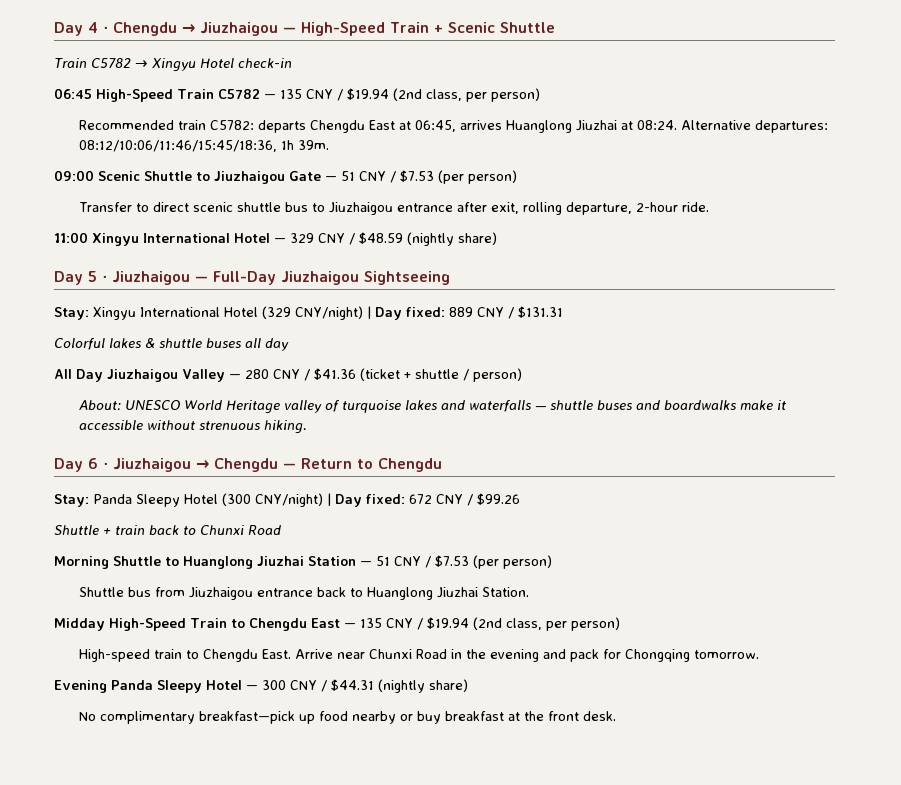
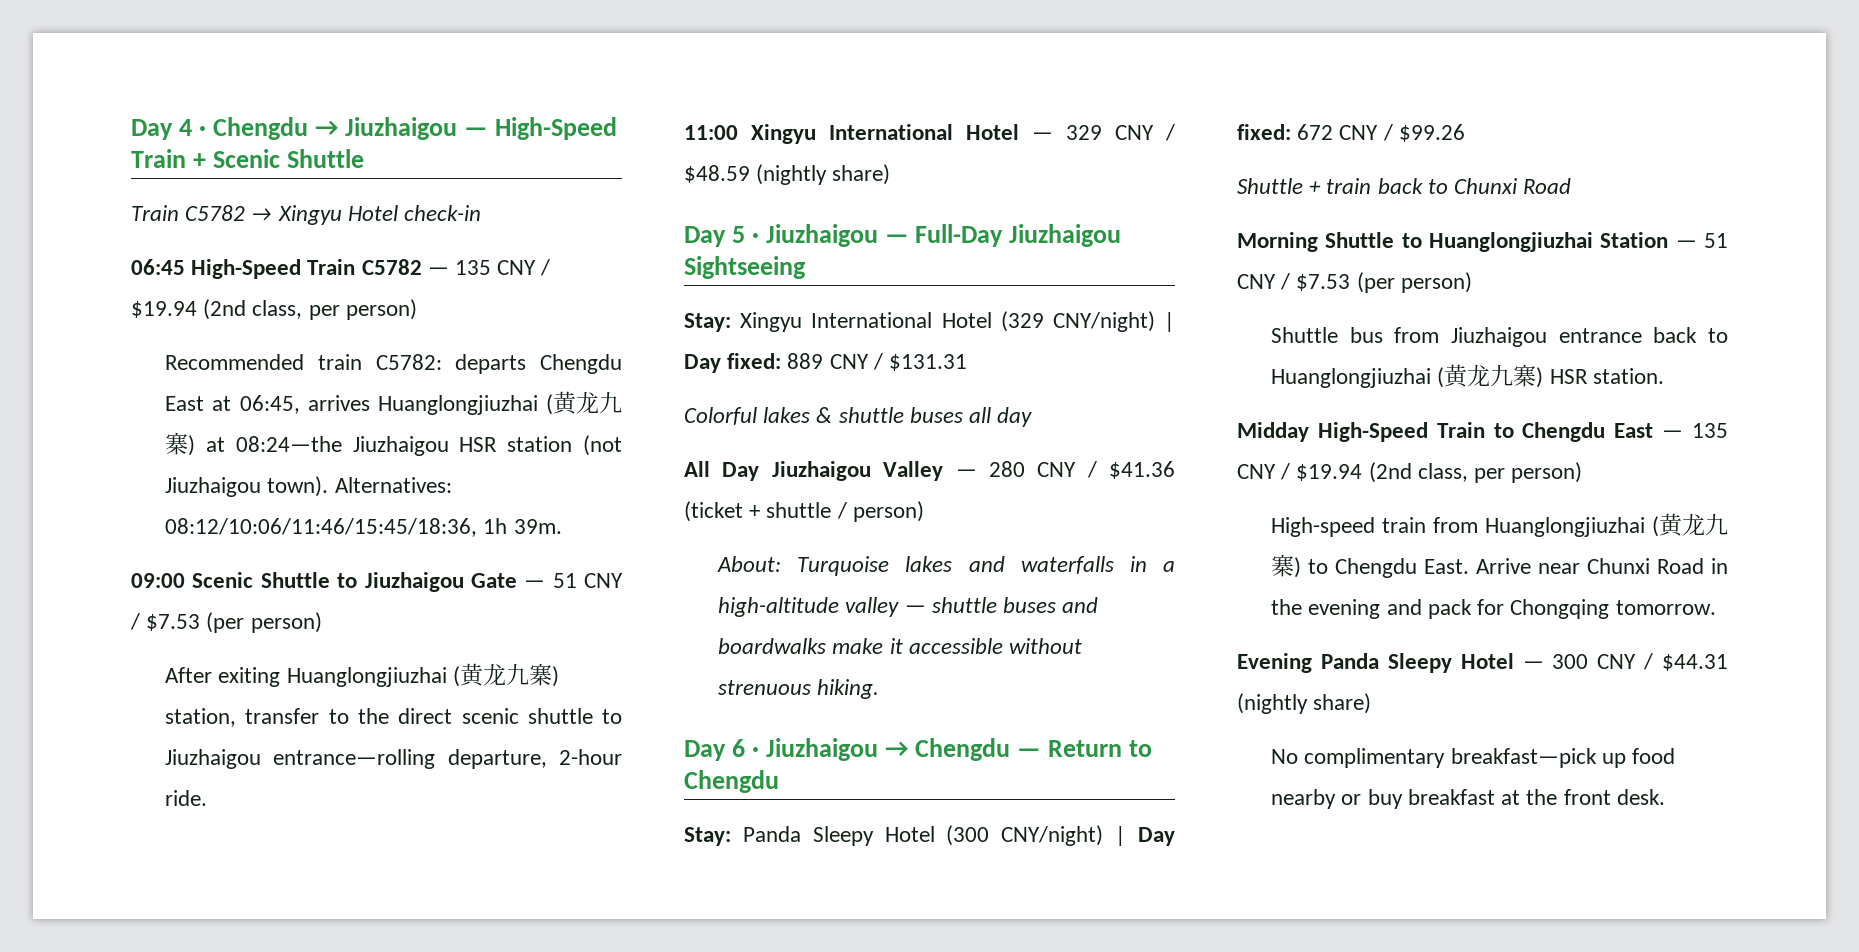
- Recommended train C5782: departs Chengdu East at 06:45, arrives Huanglong Jiuzhai at 08:24. Alternative departures: 08:12/10:06/11:46/15:45/18:36, 1h 39m.
+ Recommended train C5782: departs Chengdu East at 06:45, arrives Huanglongjiuzhai (黄龙九寨) at 08:24—the Jiuzhaigou HSR station (not Jiuzhaigou town). Alternatives: 08:12/10:06/11:46/15:45/18:36, 1h 39m.
- Transfer to direct scenic shuttle bus to Jiuzhaigou entrance after exit, rolling departure, 2-hour ride.
+ After exiting Huanglongjiuzhai (黄龙九寨) station, transfer to the direct scenic shuttle to Jiuzhaigou entrance—rolling departure, 2-hour ride.
- About: UNESCO World Heritage valley of turquoise lakes and waterfalls — shuttle buses and boardwalks make it accessible without strenuous hiking.
+ About: Turquoise lakes and waterfalls in a high-altitude valley — shuttle buses and boardwalks make it accessible without strenuous hiking.
- Morning Shuttle to Huanglong Jiuzhai Station — 51 CNY / $7.53 (per person)
+ Morning Shuttle to Huanglongjiuzhai Station — 51 CNY / $7.53 (per person)
- Shuttle bus from Jiuzhaigou entrance back to Huanglong Jiuzhai Station.
+ Shuttle bus from Jiuzhaigou entrance back to Huanglongjiuzhai (黄龙九寨) HSR station.
- High-speed train to Chengdu East.
+ High-speed train from Huanglongjiuzhai (黄龙九寨) to Chengdu East.

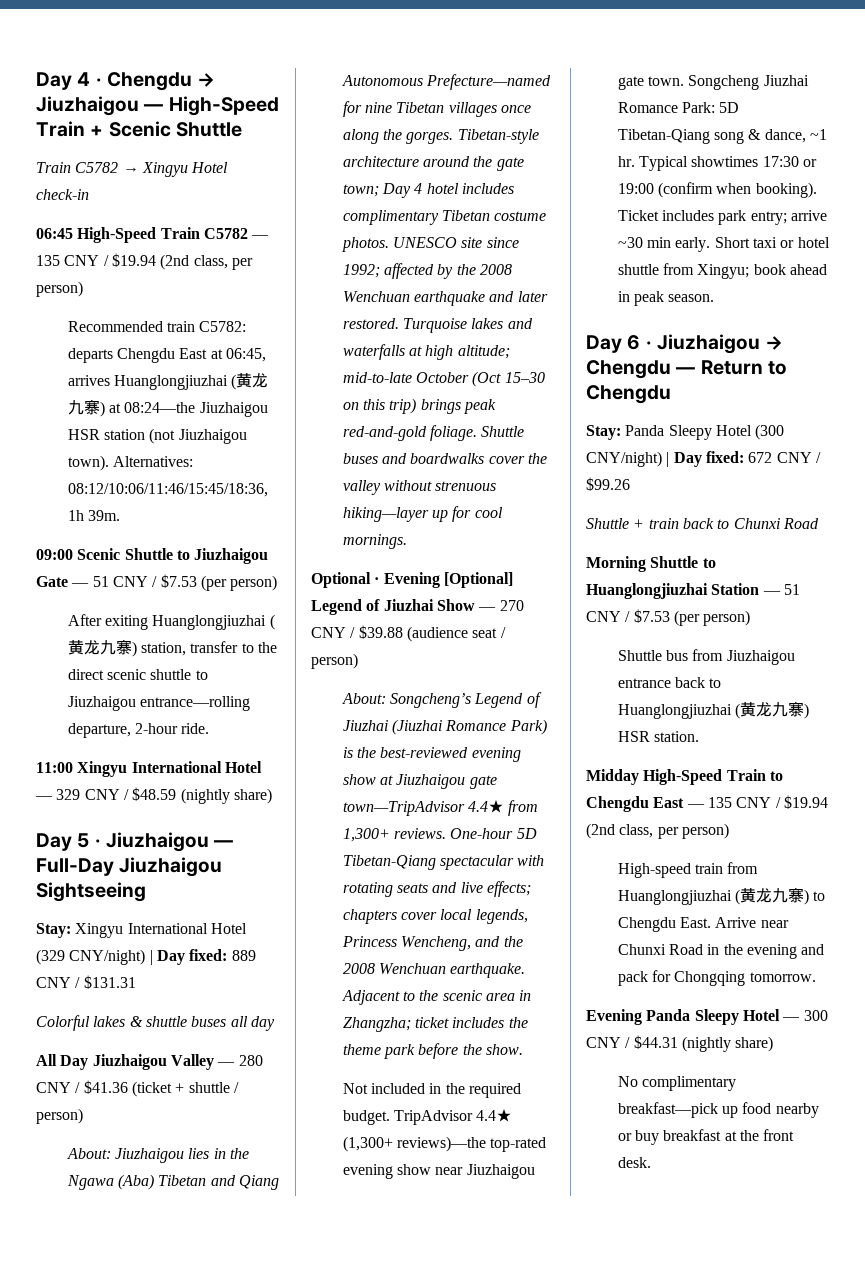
- About: Turquoise lakes and waterfalls in a high-altitude valley — shuttle buses and boardwalks make it accessible without strenuous hiking.
+ About: Jiuzhaigou lies in the Ngawa (Aba) Tibetan and Qiang Autonomous Prefecture—named for nine Tibetan villages once along the gorges. Tibetan-style architecture around the gate town; Day 4 hotel includes complimentary Tibetan costume photos. UNESCO site since 1992; affected by the 2008 Wenchuan earthquake and later restored. Turquoise lakes and waterfalls at high altitude; mid-to-late October (Oct 15–30 on this trip) brings peak red-and-gold foliage. Shuttle buses and boardwalks cover the valley without strenuous hiking—layer up for cool mornings.
+ Optional · Evening [Optional] Legend of Jiuzhai Show — 270 CNY / $39.88 (audience seat / person)
+ About: Songcheng’s Legend of Jiuzhai (Jiuzhai Romance Park) is the best-reviewed evening show at Jiuzhaigou gate town—TripAdvisor 4.4★ from 1,300+ reviews. One-hour 5D Tibetan-Qiang spectacular with rotating seats and live effects; chapters cover local legends, Princess Wencheng, and the 2008 Wenchuan earthquake. Adjacent to the scenic area in Zhangzha; ticket includes the theme park before the show.
+ Not included in the required budget. TripAdvisor 4.4★ (1,300+ reviews)—the top-rated evening show near Jiuzhaigou gate town. Songcheng Jiuzhai Romance Park: 5D Tibetan-Qiang song & dance, ~1 hr. Typical showtimes 17:30 or 19:00 (confirm when booking). Ticket includes park entry; arrive ~30 min early. Short taxi or hotel shuttle from Xingyu; book ahead in peak season.

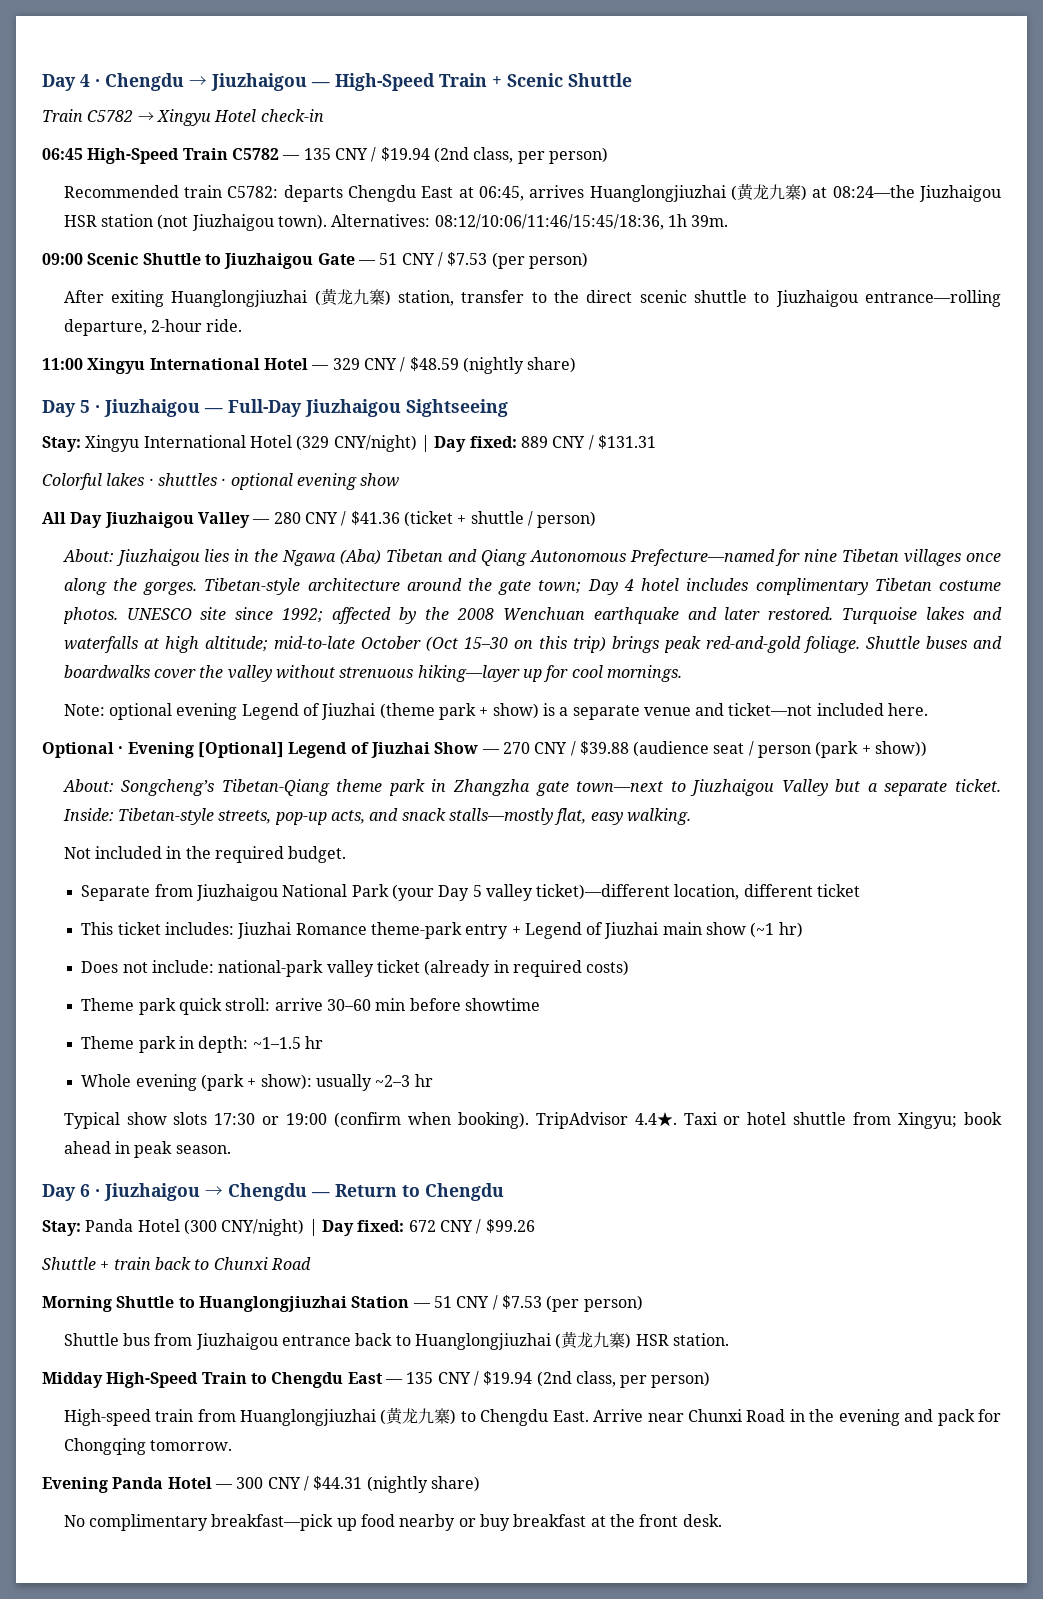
- Colorful lakes & shuttle buses all day
+ Colorful lakes · shuttles · optional evening show
+ Note: optional evening Legend of Jiuzhai (theme park + show) is a separate venue and ticket—not included here.
- Optional · Evening [Optional] Legend of Jiuzhai Show — 270 CNY / $39.88 (audience seat / person)
- About: Songcheng’s Legend of Jiuzhai (Jiuzhai Romance Park) is the best-reviewed evening show at Jiuzhaigou gate town—TripAdvisor 4.4★ from 1,300+ reviews. One-hour 5D Tibetan-Qiang spectacular with rotating seats and live effects; chapters cover local legends, Princess Wencheng, and the 2008 Wenchuan earthquake. Adjacent to the scenic area in Zhangzha; ticket includes the theme park before the show.
+ Optional · Evening [Optional] Legend of Jiuzhai Show — 270 CNY / $39.88 (audience seat / person (park + show))
+ About: Songcheng’s Tibetan-Qiang theme park in Zhangzha gate town—next to Jiuzhaigou Valley but a separate ticket. Inside: Tibetan-style streets, pop-up acts, and snack stalls—mostly flat, easy walking.
- Not included in the required budget. TripAdvisor 4.4★ (1,300+ reviews)—the top-rated evening show near Jiuzhaigou gate town. Songcheng Jiuzhai Romance Park: 5D Tibetan-Qiang song & dance, ~1 hr. Typical showtimes 17:30 or 19:00 (confirm when booking).
+ Not included in the required budget.
+ Separate from Jiuzhaigou National Park (your Day 5 valley ticket)—different location, different ticket
+ This ticket includes: Jiuzhai Romance theme-park entry + Legend of Jiuzhai main show (~1 hr)
+ Does not include: national-park valley ticket (already in required costs)
+ Theme park quick stroll: arrive 30–60 min before showtime
+ Theme park in depth: ~1–1.5 hr
+ Whole evening (park + show): usually ~2–3 hr
+ Typical show slots 17:30 or 19:00 (confirm when booking).
- Ticket includes park entry; arrive ~30 min early. Short taxi or hotel shuttle from Xingyu; book ahead in peak season.
+ TripAdvisor 4.4★. Taxi or hotel shuttle from Xingyu; book ahead in peak season.
- Stay: Panda Sleepy Hotel (300 CNY/night) | Day fixed: 672 CNY / $99.26
+ Stay: Panda Hotel (300 CNY/night) | Day fixed: 672 CNY / $99.26
- Evening Panda Sleepy Hotel — 300 CNY / $44.31 (nightly share)
+ Evening Panda Hotel — 300 CNY / $44.31 (nightly share)

